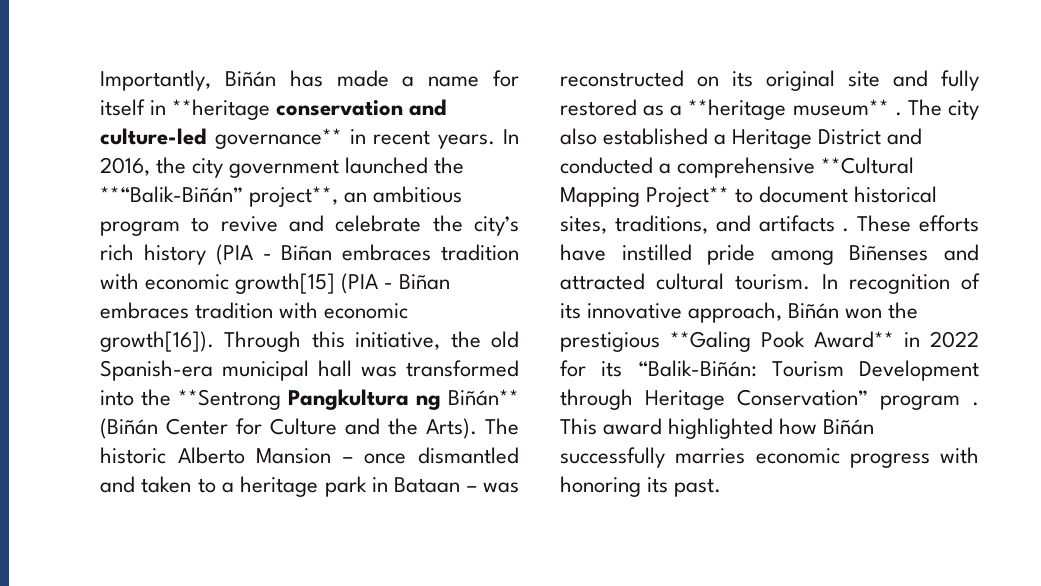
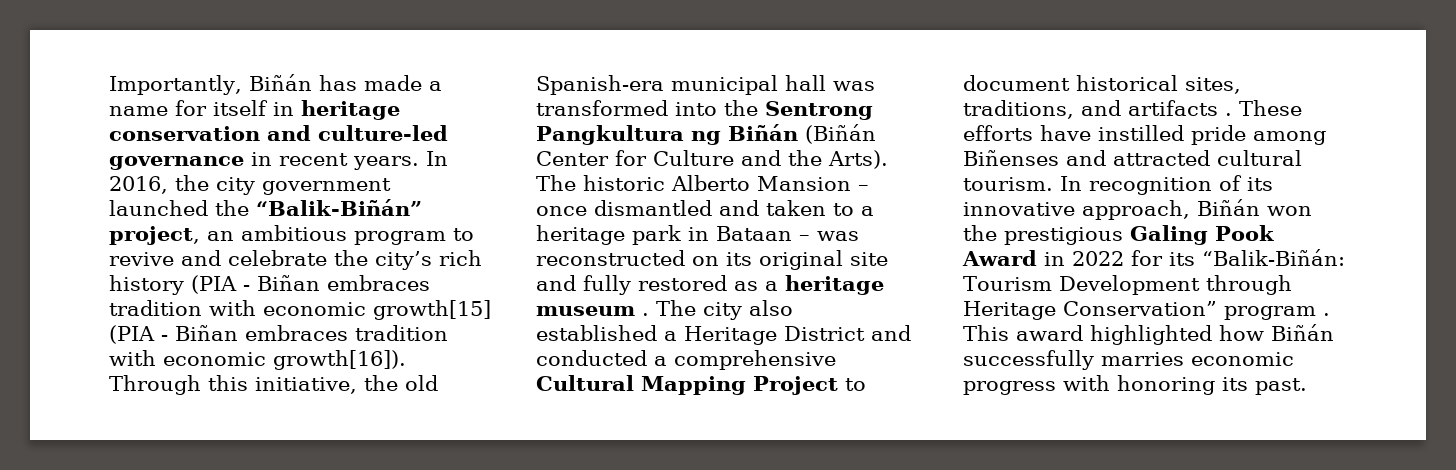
- Importantly, Biñán has made a name for itself in **heritage conservation and culture-led governance** in recent years.
+ Importantly, Biñán has made a name for itself in heritage conservation and culture-led governance in recent years.
- In 2016, the city government launched the **“Balik-Biñán” project**, an ambitious program to revive and celebrate the city’s rich history (PIA - Biñan embraces tradition with economic growth[15] (PIA - Biñan embraces tradition with economic growth[16]).
+ In 2016, the city government launched the “Balik-Biñán” project, an ambitious program to revive and celebrate the city’s rich history (PIA - Biñan embraces tradition with economic growth[15] (PIA - Biñan embraces tradition with economic growth[16]).
- Through this initiative, the old Spanish-era municipal hall was transformed into the **Sentrong Pangkultura ng Biñán** (Biñán Center for Culture and the Arts).
+ Through this initiative, the old Spanish-era municipal hall was transformed into the Sentrong Pangkultura ng Biñán (Biñán Center for Culture and the Arts).
- The historic Alberto Mansion – once dismantled and taken to a heritage park in Bataan – was reconstructed on its original site and fully restored as a **heritage museum** .
+ The historic Alberto Mansion – once dismantled and taken to a heritage park in Bataan – was reconstructed on its original site and fully restored as a heritage museum .
- The city also established a Heritage District and conducted a comprehensive **Cultural Mapping Project** to document historical sites, traditions, and artifacts .
+ The city also established a Heritage District and conducted a comprehensive Cultural Mapping Project to document historical sites, traditions, and artifacts .
- In recognition of its innovative approach, Biñán won the prestigious **Galing Pook Award** in 2022 for its “Balik-Biñán: Tourism Development through Heritage Conservation” program .
+ In recognition of its innovative approach, Biñán won the prestigious Galing Pook Award in 2022 for its “Balik-Biñán: Tourism Development through Heritage Conservation” program .

